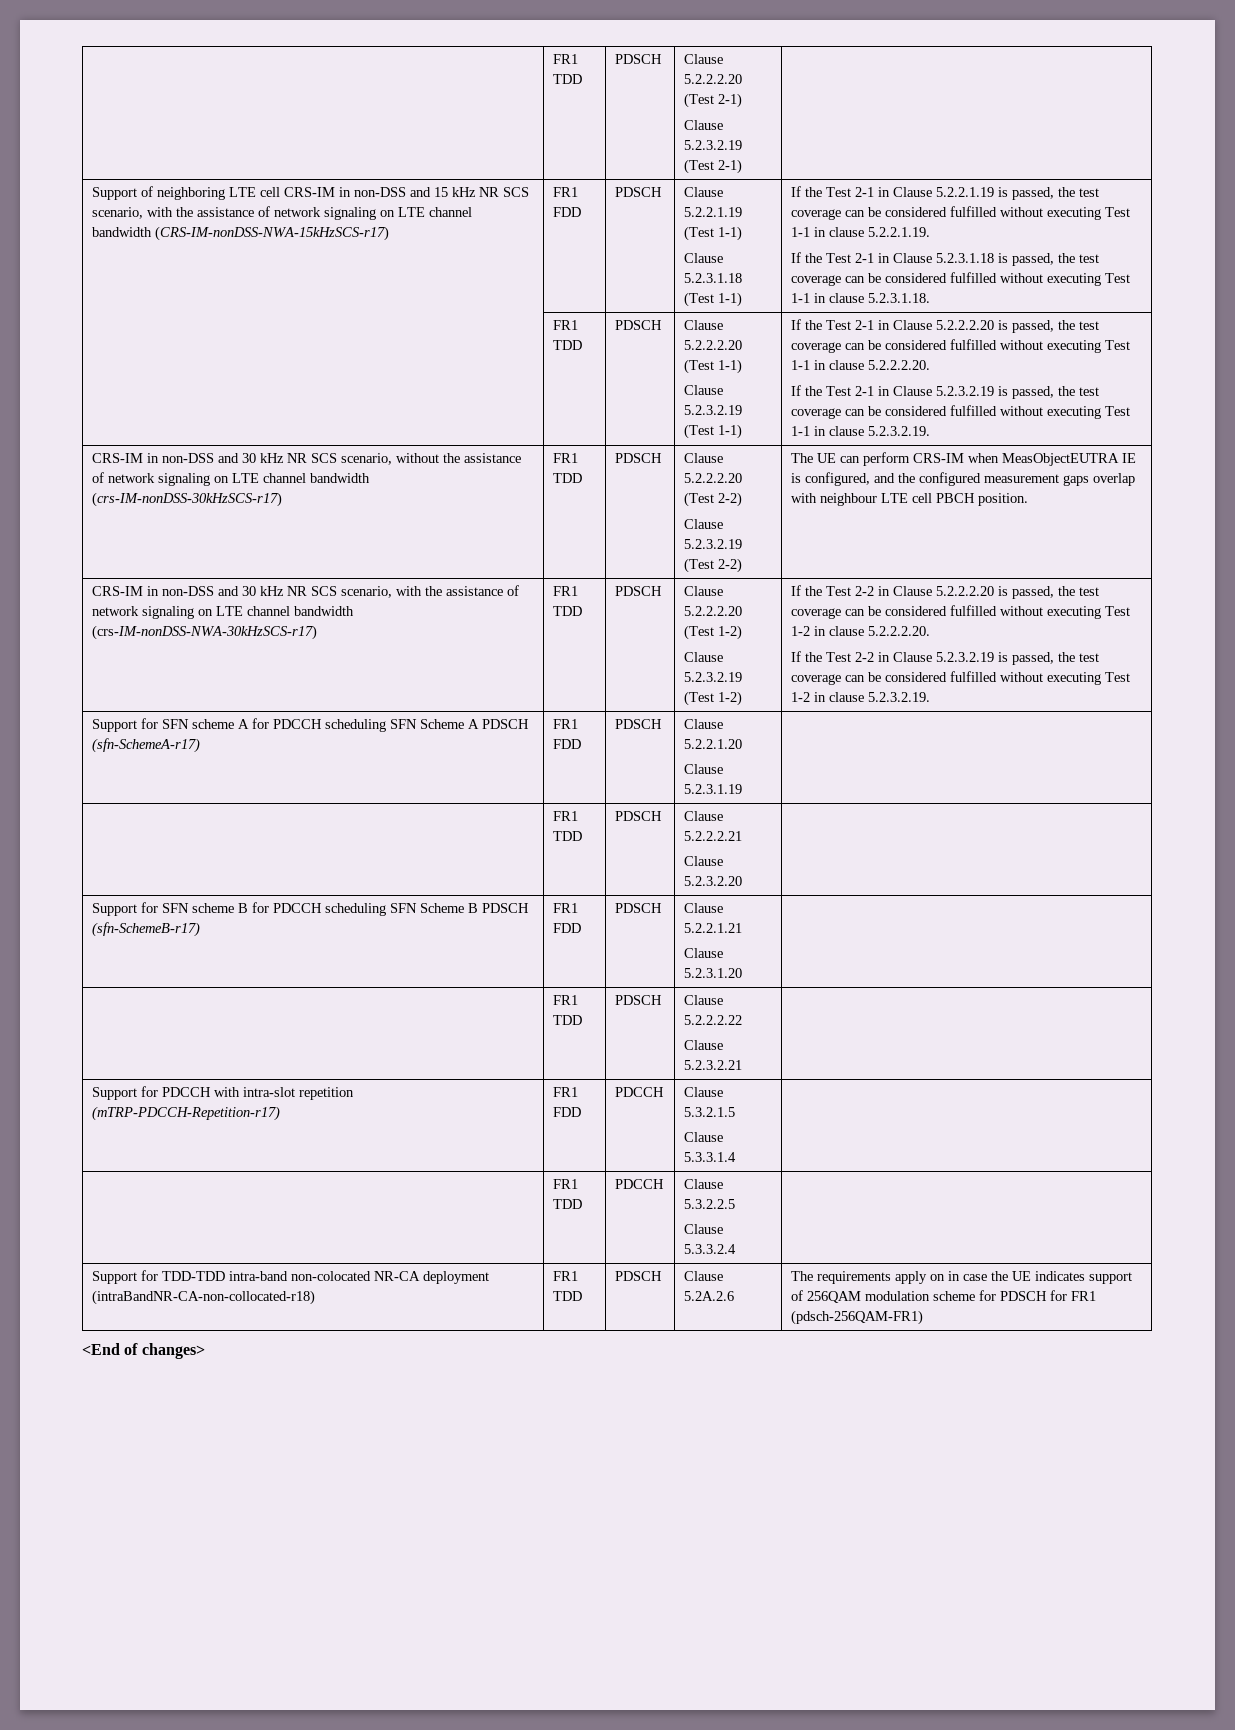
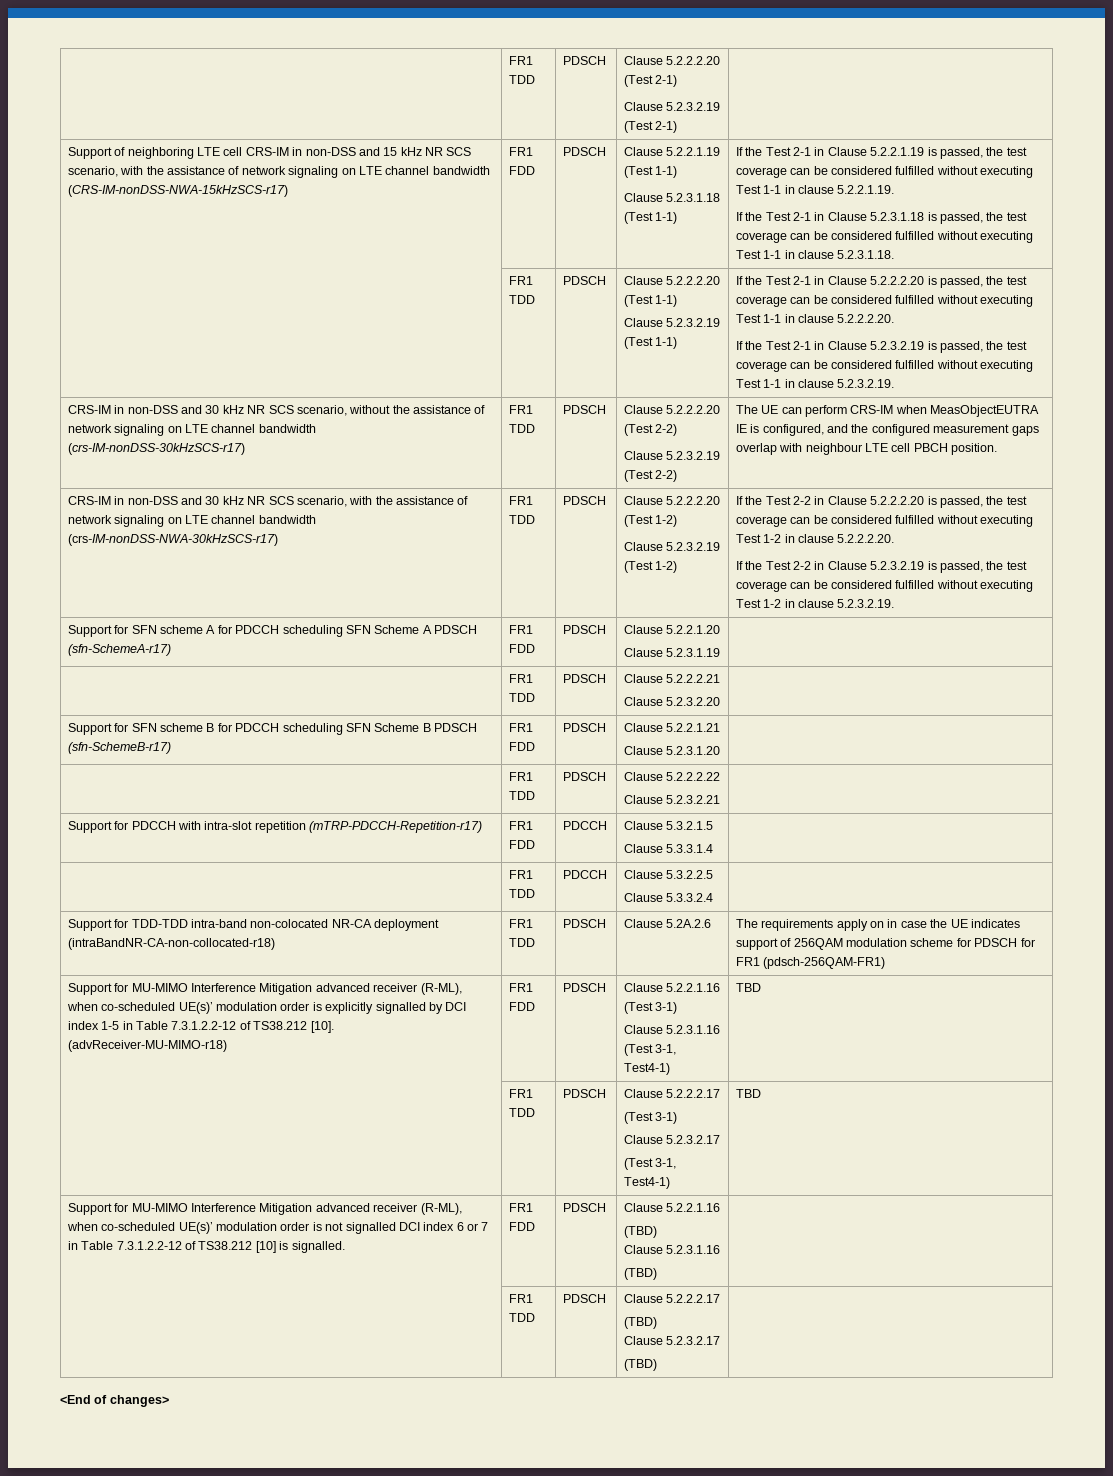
+ Support for MU-MIMO Interference Mitigation advanced receiver (R-ML), when co-scheduled UE(s)’ modulation order is explicitly signalled by DCI index 1-5 in Table 7.3.1.2.2-12 of TS38.212 [10]. (advReceiver-MU-MIMO-r18) | FR1 FDD | PDSCH | Clause 5.2.2.1.16 (Test 3-1)
+ Clause 5.2.3.1.16 (Test 3-1, Test4-1) | TBD
+ | FR1 TDD | PDSCH | Clause 5.2.2.2.17
+ (Test 3-1)
+ Clause 5.2.3.2.17
+ (Test 3-1, Test4-1) | TBD
+ Support for MU-MIMO Interference Mitigation advanced receiver (R-ML), when co-scheduled UE(s)’ modulation order is not signalled DCI index 6 or 7 in Table 7.3.1.2.2-12 of TS38.212 [10] is signalled. | FR1 FDD | PDSCH | Clause 5.2.2.1.16
+ (TBD)
+ Clause 5.2.3.1.16
+ (TBD) |
+ | FR1 TDD | PDSCH | Clause 5.2.2.2.17
+ (TBD)
+ Clause 5.2.3.2.17
+ (TBD) |

